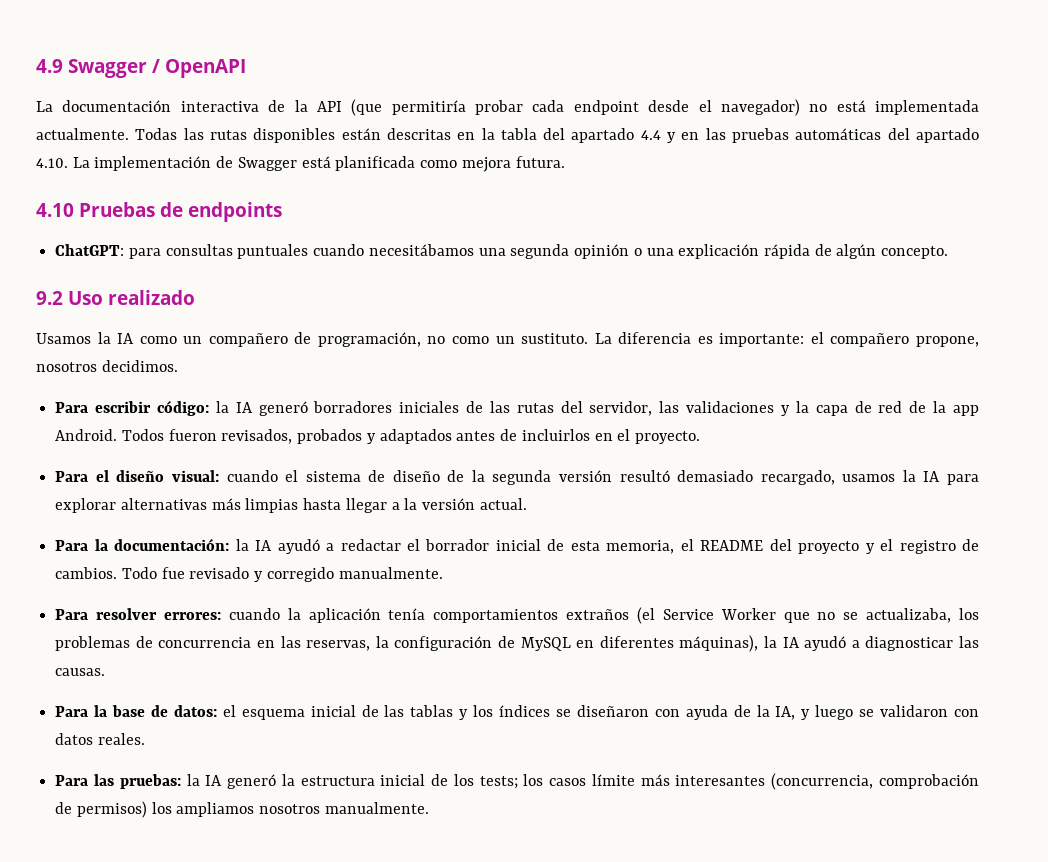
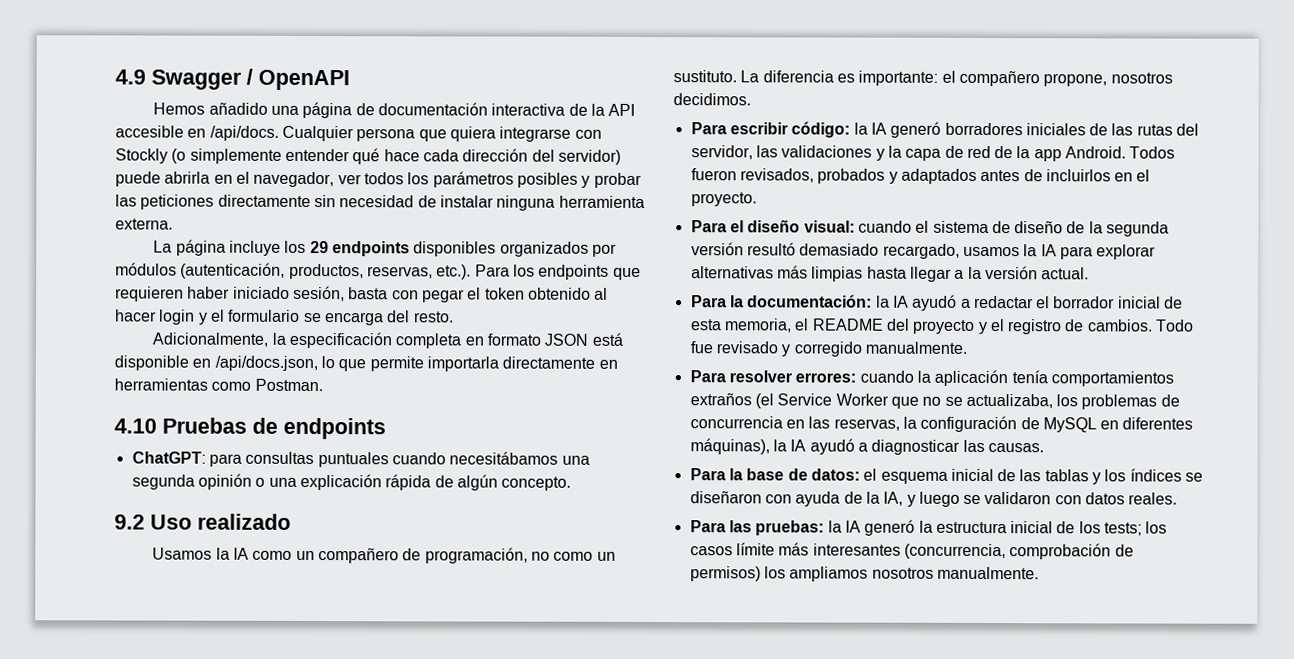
- La documentación interactiva de la API (que permitiría probar cada endpoint desde el navegador) no está implementada actualmente. Todas las rutas disponibles están descritas en la tabla del apartado 4.4 y en las pruebas automáticas del apartado 4.10. La implementación de Swagger está planificada como mejora futura.
+ Hemos añadido una página de documentación interactiva de la API accesible en /api/docs. Cualquier persona que quiera integrarse con Stockly (o simplemente entender qué hace cada dirección del servidor) puede abrirla en el navegador, ver todos los parámetros posibles y probar las peticiones directamente sin necesidad de instalar ninguna herramienta externa.
+ La página incluye los 29 endpoints disponibles organizados por módulos (autenticación, productos, reservas, etc.). Para los endpoints que requieren haber iniciado sesión, basta con pegar el token obtenido al hacer login y el formulario se encarga del resto.
+ Adicionalmente, la especificación completa en formato JSON está disponible en /api/docs.json, lo que permite importarla directamente en herramientas como Postman.

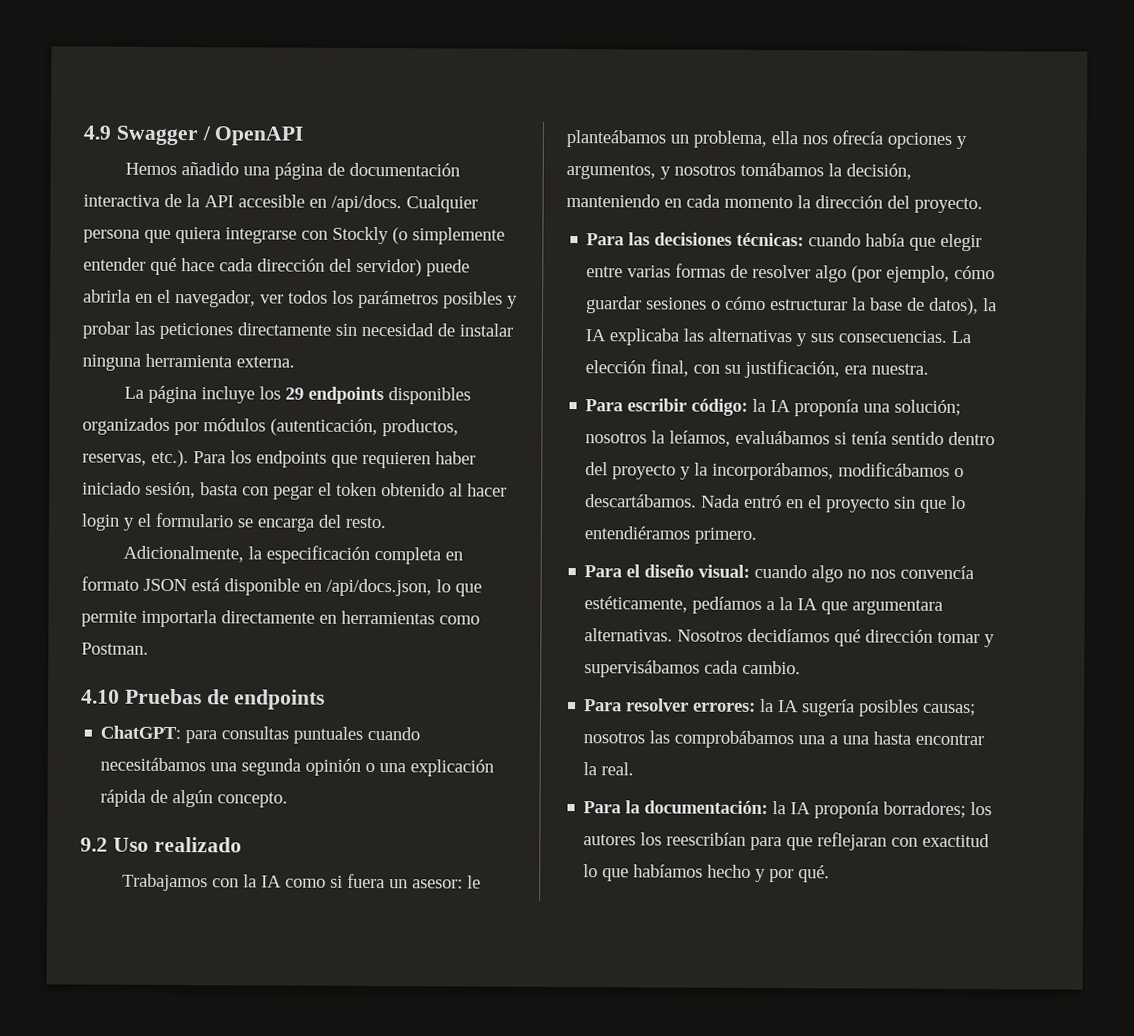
- Usamos la IA como un compañero de programación, no como un sustituto. La diferencia es importante: el compañero propone, nosotros decidimos.
+ Trabajamos con la IA como si fuera un asesor: le planteábamos un problema, ella nos ofrecía opciones y argumentos, y nosotros tomábamos la decisión, manteniendo en cada momento la dirección del proyecto.
+ Para las decisiones técnicas: cuando había que elegir entre varias formas de resolver algo (por ejemplo, cómo guardar sesiones o cómo estructurar la base de datos), la IA explicaba las alternativas y sus consecuencias. La elección final, con su justificación, era nuestra.
- Para escribir código: la IA generó borradores iniciales de las rutas del servidor, las validaciones y la capa de red de la app Android. Todos fueron revisados, probados y adaptados antes de incluirlos en el proyecto.
+ Para escribir código: la IA proponía una solución; nosotros la leíamos, evaluábamos si tenía sentido dentro del proyecto y la incorporábamos, modificábamos o descartábamos. Nada entró en el proyecto sin que lo entendiéramos primero.
- Para el diseño visual: cuando el sistema de diseño de la segunda versión resultó demasiado recargado, usamos la IA para explorar alternativas más limpias hasta llegar a la versión actual.
+ Para el diseño visual: cuando algo no nos convencía estéticamente, pedíamos a la IA que argumentara alternativas. Nosotros decidíamos qué dirección tomar y supervisábamos cada cambio.
+ Para resolver errores: la IA sugería posibles causas; nosotros las comprobábamos una a una hasta encontrar la real.
- Para la documentación: la IA ayudó a redactar el borrador inicial de esta memoria, el README del proyecto y el registro de cambios. Todo fue revisado y corregido manualmente.
- Para resolver errores: cuando la aplicación tenía comportamientos extraños (el Service Worker que no se actualizaba, los problemas de concurrencia en las reservas, la configuración de MySQL en diferentes máquinas), la IA ayudó a diagnosticar las causas.
- Para la base de datos: el esquema inicial de las tablas y los índices se diseñaron con ayuda de la IA, y luego se validaron con datos reales.
- Para las pruebas: la IA generó la estructura inicial de los tests; los casos límite más interesantes (concurrencia, comprobación de permisos) los ampliamos nosotros manualmente.
+ Para la documentación: la IA proponía borradores; los autores los reescribían para que reflejaran con exactitud lo que habíamos hecho y por qué.

